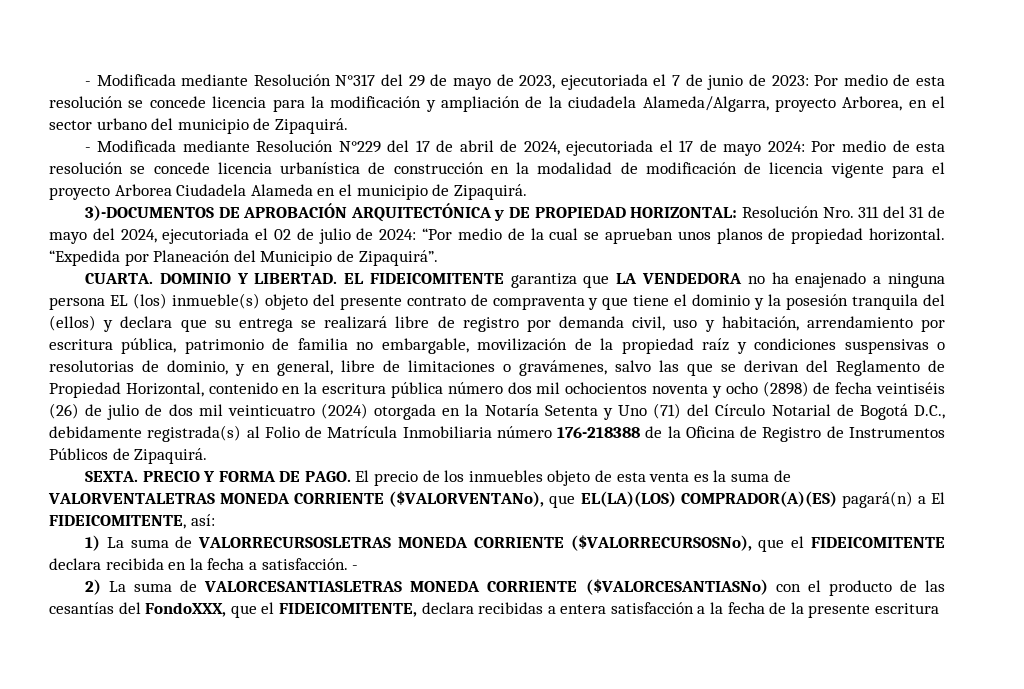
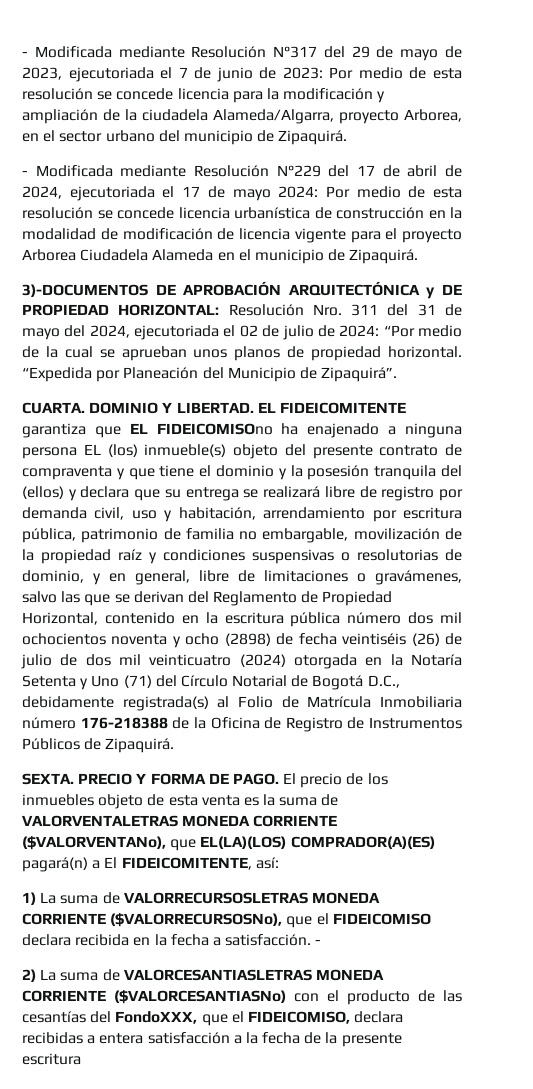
- EL FIDEICOMITENTE garantiza que LA VENDEDORA no ha enajenado a ninguna persona EL (los) inmueble(s) objeto del presente contrato de compraventa y que tiene el dominio y la posesión tranquila del (ellos) y declara que su entrega se realizará libre de registro por demanda civil, uso y habitación, arrendamiento por escritura pública, patrimonio de familia no embargable, movilización de la propiedad raíz y condiciones suspensivas o resolutorias de dominio, y en general, libre de limitaciones o gravámenes, salvo las que se derivan del Reglamento de Propiedad Horizontal, contenido en la escritura pública número dos mil ochocientos noventa y ocho (2898) de fecha veintiséis (26) de julio de dos mil veinticuatro (2024) otorgada en la Notaría Setenta y Uno (71) del Círculo Notarial de Bogotá D.C., debidamente registrada(s) al Folio de Matrícula Inmobiliaria número 176-218388 de la Oficina de Registro de Instrumentos Públicos de Zipaquirá.
+ EL FIDEICOMITENTE garantiza que EL FIDEICOMISOno ha enajenado a ninguna persona EL (los) inmueble(s) objeto del presente contrato de compraventa y que tiene el dominio y la posesión tranquila del (ellos) y declara que su entrega se realizará libre de registro por demanda civil, uso y habitación, arrendamiento por escritura pública, patrimonio de familia no embargable, movilización de la propiedad raíz y condiciones suspensivas o resolutorias de dominio, y en general, libre de limitaciones o gravámenes, salvo las que se derivan del Reglamento de Propiedad Horizontal, contenido en la escritura pública número dos mil ochocientos noventa y ocho (2898) de fecha veintiséis (26) de julio de dos mil veinticuatro (2024) otorgada en la Notaría Setenta y Uno (71) del Círculo Notarial de Bogotá D.C., debidamente registrada(s) al Folio de Matrícula Inmobiliaria número 176-218388 de la Oficina de Registro de Instrumentos Públicos de Zipaquirá.
- 1) La suma de VALORRECURSOSLETRAS MONEDA CORRIENTE ($VALORRECURSOSNo), que el FIDEICOMITENTE declara recibida en la fecha a satisfacción.
+ 1) La suma de VALORRECURSOSLETRAS MONEDA CORRIENTE ($VALORRECURSOSNo), que el FIDEICOMISO declara recibida en la fecha a satisfacción.
- 2) La suma de VALORCESANTIASLETRAS MONEDA CORRIENTE ($VALORCESANTIASNo) con el producto de las cesantías del FondoXXX, que el FIDEICOMITENTE, declara recibidas a entera satisfacción a la fecha de la presente escritura
+ 2) La suma de VALORCESANTIASLETRAS MONEDA CORRIENTE ($VALORCESANTIASNo) con el producto de las cesantías del FondoXXX, que el FIDEICOMISO, declara recibidas a entera satisfacción a la fecha de la presente escritura

